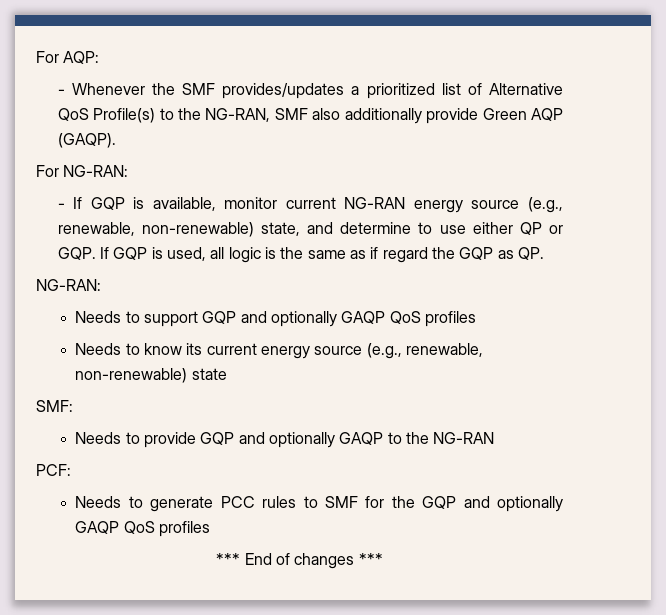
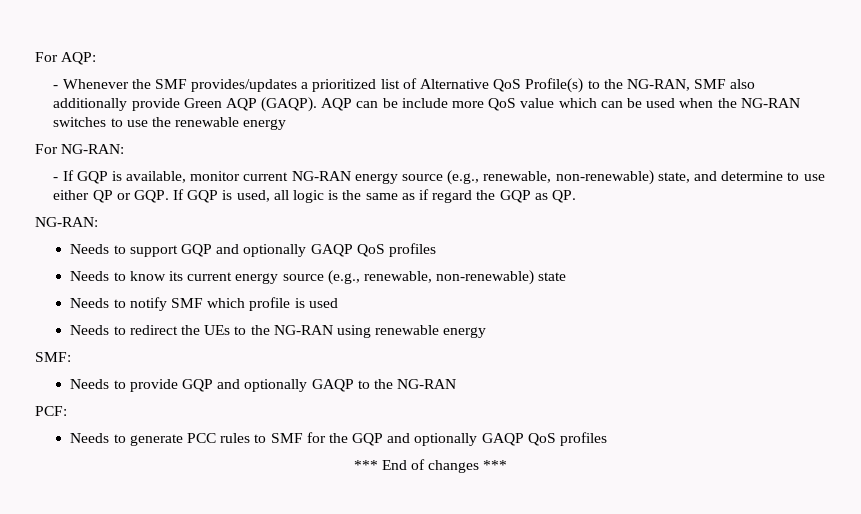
+ AQP can be include more QoS value which can be used when the NG-RAN switches to use the renewable energy
+ Needs to notify SMF which profile is used
+ Needs to redirect the UEs to the NG-RAN using renewable energy

